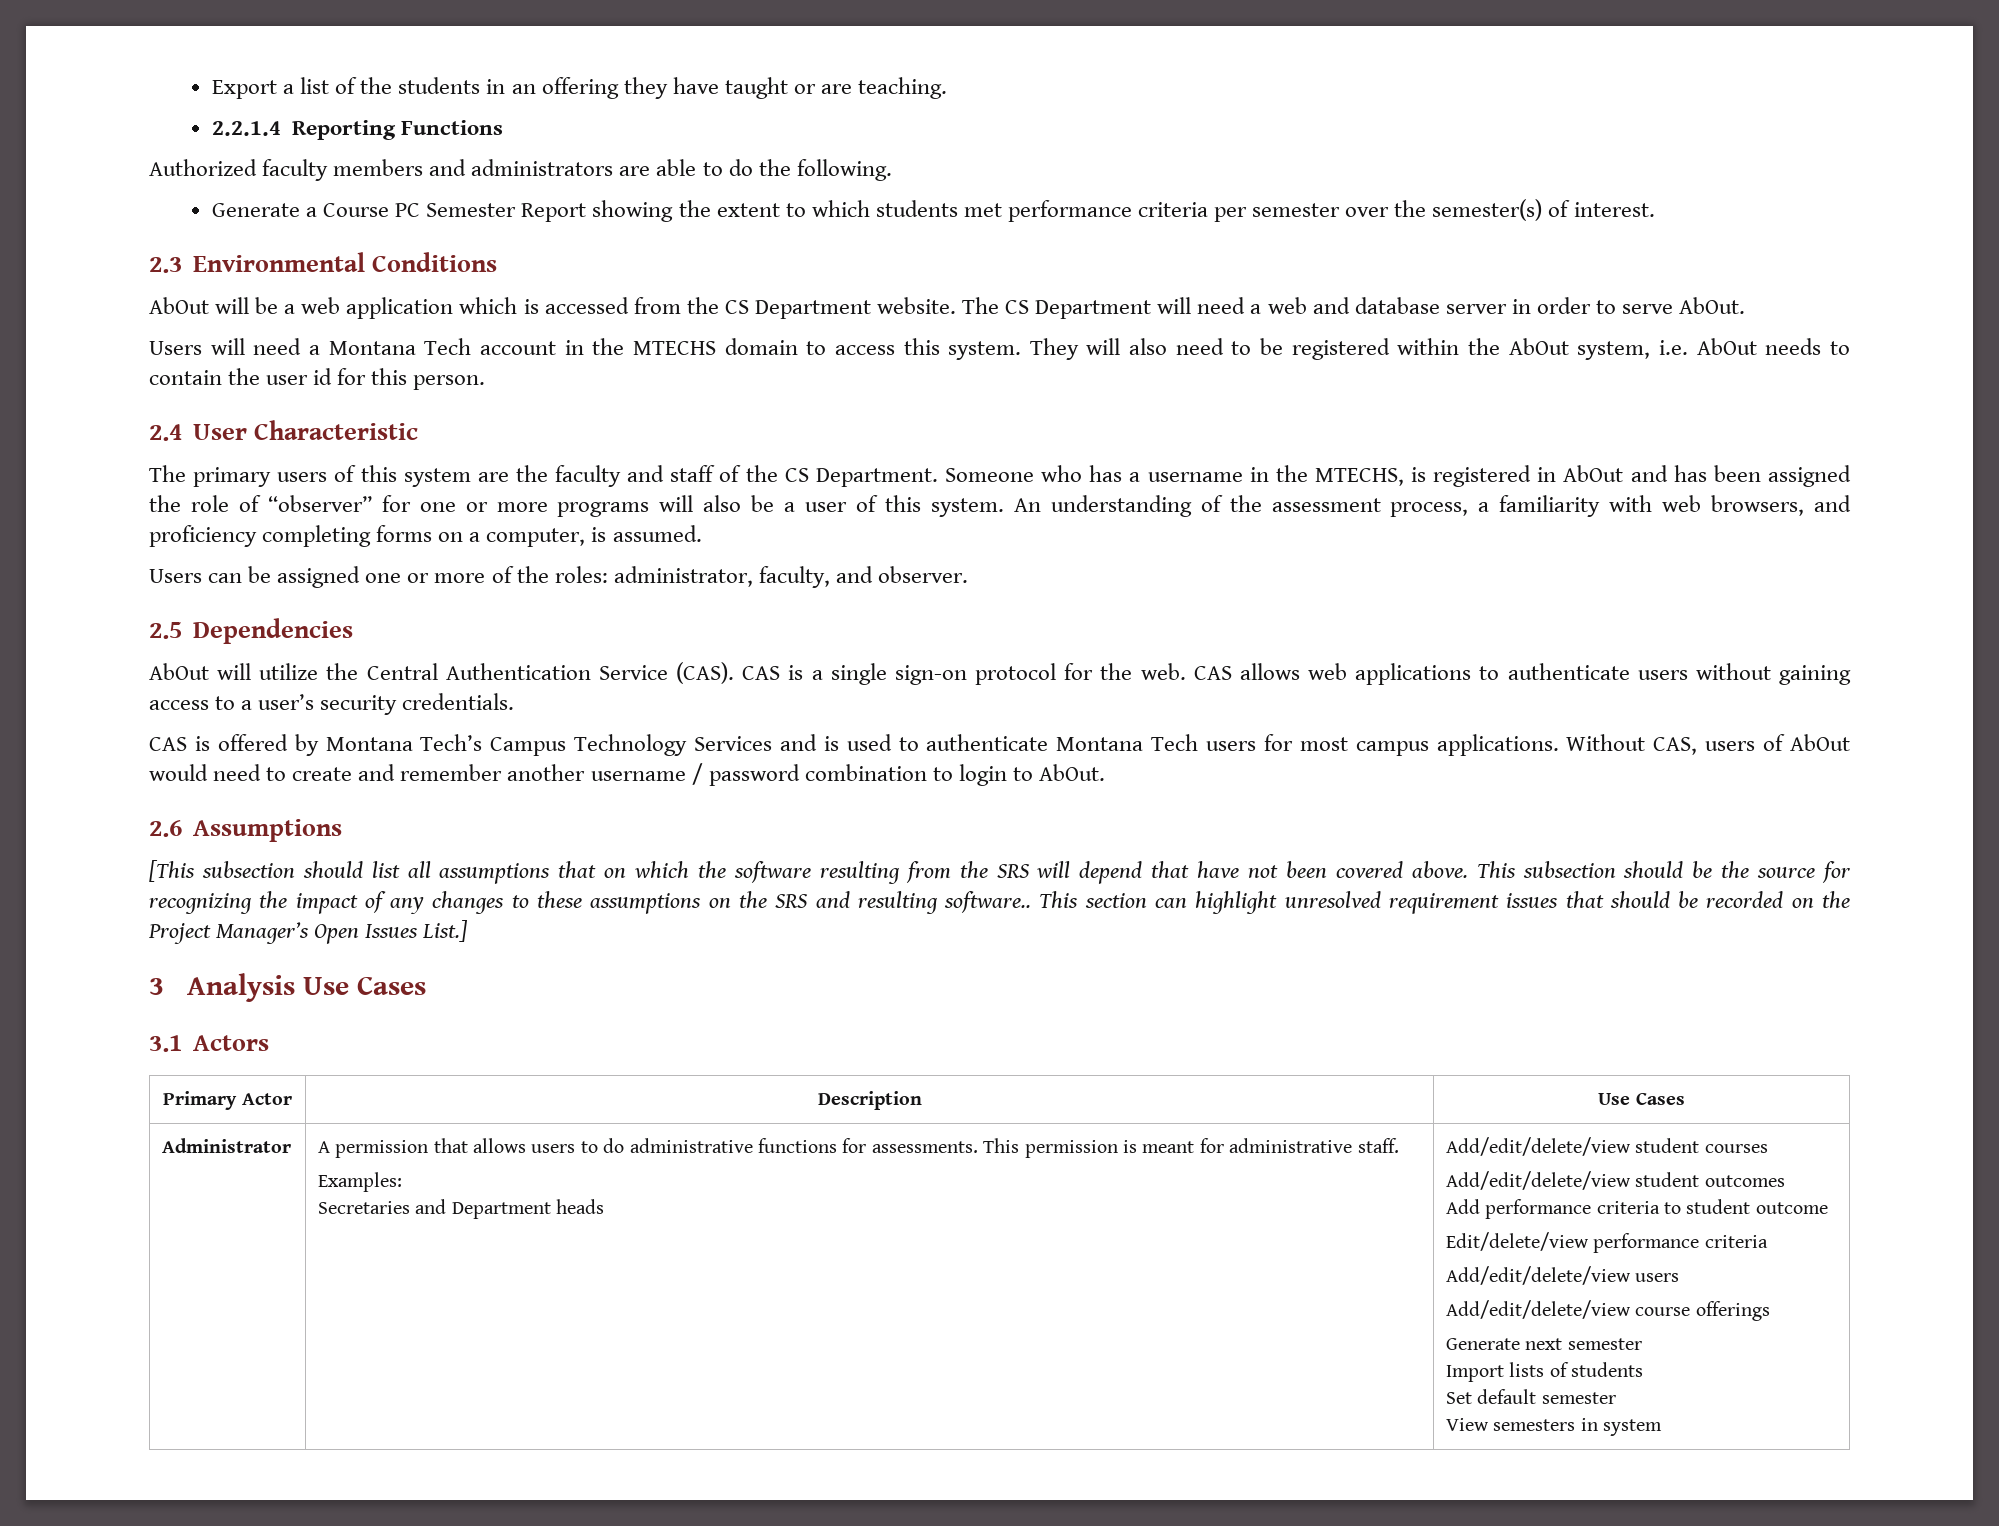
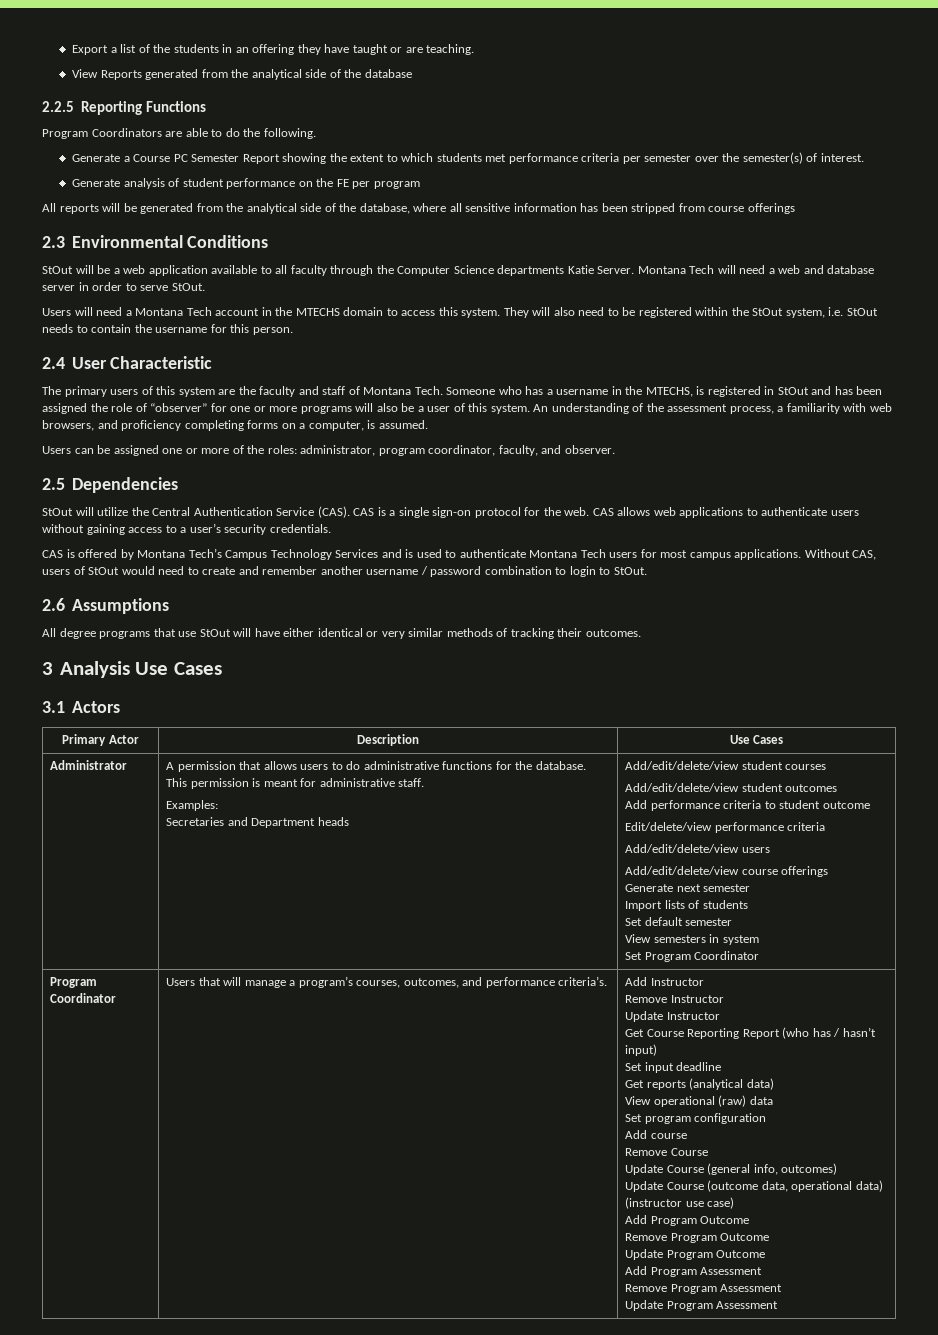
- 2.2.1.4 Reporting Functions
- Authorized faculty members and administrators are able to do the following.
+ View Reports generated from the analytical side of the database
+ 2.2.5 Reporting Functions
+ Program Coordinators are able to do the following.
+ Generate analysis of student performance on the FE per program
+ All reports will be generated from the analytical side of the database, where all sensitive information has been stripped from course offerings
- AbOut will be a web application which is accessed from the CS Department website. The CS Department will need a web and database server in order to serve AbOut.
+ StOut will be a web application available to all faculty through the Computer Science departments Katie Server. Montana Tech will need a web and database server in order to serve StOut.
- They will also need to be registered within the AbOut system, i.e. AbOut needs to contain the user id for this person.
+ They will also need to be registered within the StOut system, i.e. StOut needs to contain the username for this person.
- The primary users of this system are the faculty and staff of the CS Department.
+ The primary users of this system are the faculty and staff of Montana Tech.
- Someone who has a username in the MTECHS, is registered in AbOut and has been assigned the role of “observer” for one or more programs will also be a user of this system.
+ Someone who has a username in the MTECHS, is registered in StOut and has been assigned the role of “observer” for one or more programs will also be a user of this system.
- Users can be assigned one or more of the roles: administrator, faculty, and observer.
+ Users can be assigned one or more of the roles: administrator, program coordinator, faculty, and observer.
- AbOut will utilize the Central Authentication Service (CAS).
+ StOut will utilize the Central Authentication Service (CAS).
- Without CAS, users of AbOut would need to create and remember another username / password combination to login to AbOut.
+ Without CAS, users of StOut would need to create and remember another username / password combination to login to StOut.
- [This subsection should list all assumptions that on which the software resulting from the SRS will depend that have not been covered above. This subsection should be the source for recognizing the impact of any changes to these assumptions on the SRS and resulting software.. This section can highlight unresolved requirement issues that should be recorded on the Project Manager’s Open Issues List.]
+ All degree programs that use StOut will have either identical or very similar methods of tracking their outcomes.
- A permission that allows users to do administrative functions for assessments.
+ A permission that allows users to do administrative functions for the database.
+ Set Program Coordinator
+ Program Coordinator | Users that will manage a program’s courses, outcomes, and performance criteria’s. | Add Instructor
+ Remove Instructor
+ Update Instructor
+ Get Course Reporting Report (who has / hasn’t input)
+ Set input deadline
+ Get reports (analytical data)
+ View operational (raw) data
+ Set program configuration
+ Add course
+ Remove Course
+ Update Course (general info, outcomes)
+ Update Course (outcome data, operational data) (instructor use case)
+ Add Program Outcome
+ Remove Program Outcome
+ Update Program Outcome
+ Add Program Assessment
+ Remove Program Assessment
+ Update Program Assessment

